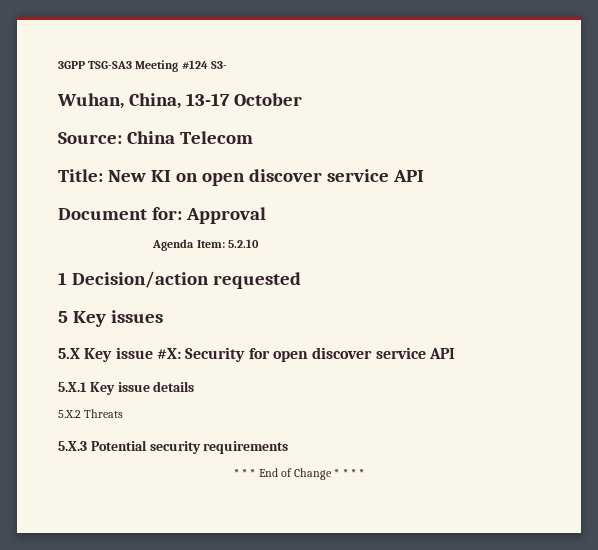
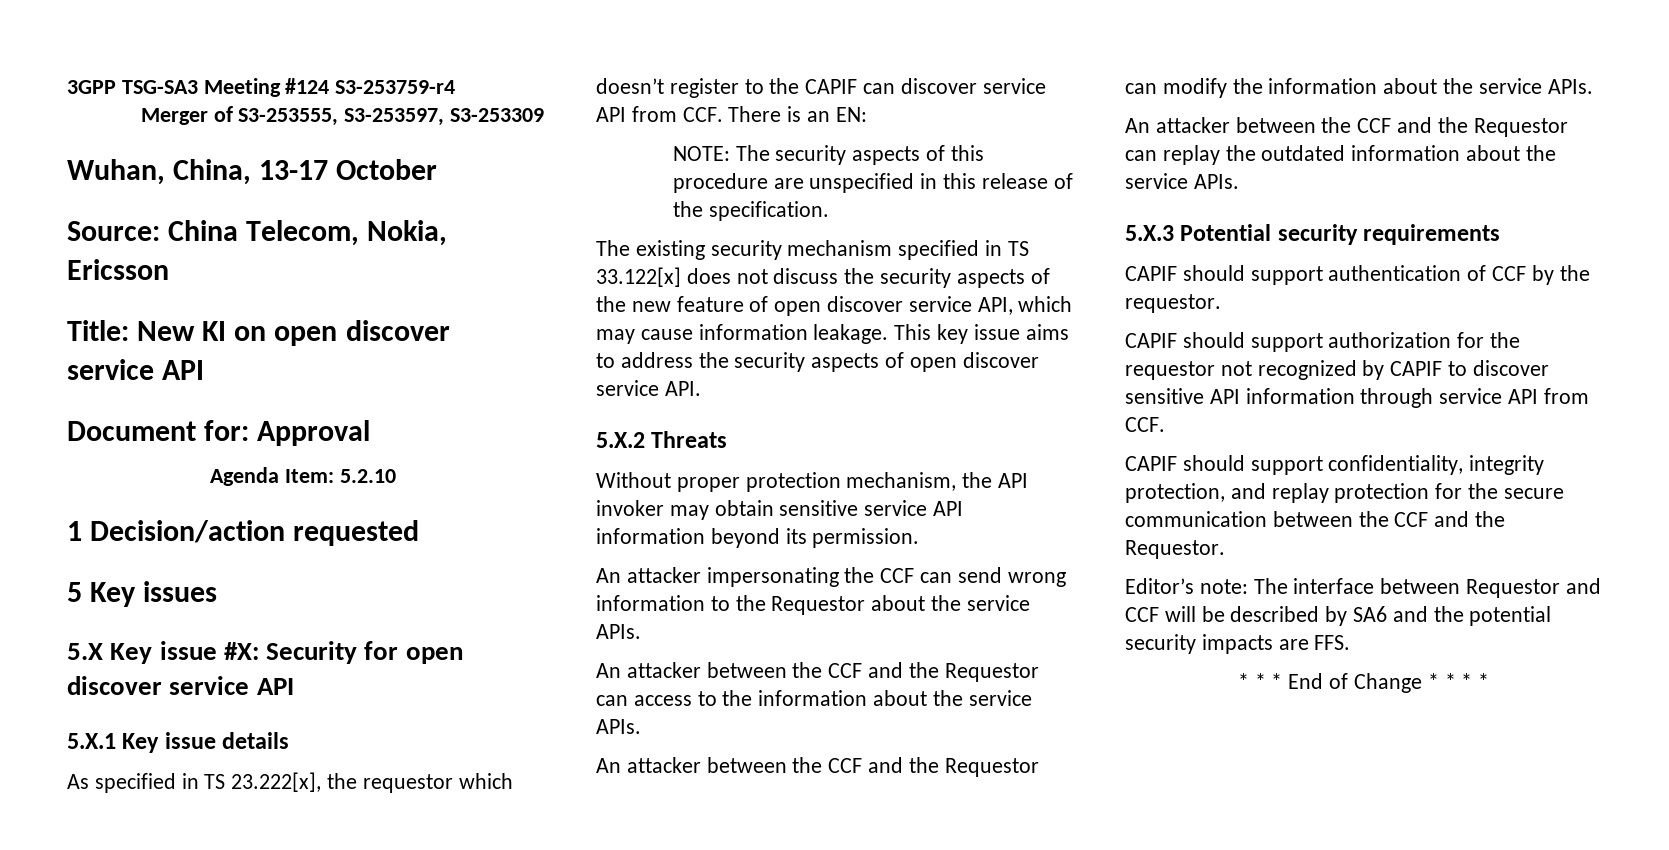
- 3GPP TSG-SA3 Meeting #124 S3-
+ 3GPP TSG-SA3 Meeting #124 S3-253759-r4
+ Merger of S3-253555, S3-253597, S3-253309
- Source: China Telecom
+ Source: China Telecom, Nokia, Ericsson
+ As specified in TS 23.222[x], the requestor which doesn’t register to the CAPIF can discover service API from CCF. There is an EN:
+ NOTE: The security aspects of this procedure are unspecified in this release of the specification.
+ The existing security mechanism specified in TS 33.122[x] does not discuss the security aspects of the new feature of open discover service API, which may cause information leakage. This key issue aims to address the security aspects of open discover service API.
  5.X.2 Threats
+ Without proper protection mechanism, the API invoker may obtain sensitive service API information beyond its permission.
+ An attacker impersonating the CCF can send wrong information to the Requestor about the service APIs.
+ An attacker between the CCF and the Requestor can access to the information about the service APIs.
+ An attacker between the CCF and the Requestor can modify the information about the service APIs.
+ An attacker between the CCF and the Requestor can replay the outdated information about the service APIs.
  5.X.3 Potential security requirements
+ CAPIF should support authentication of CCF by the requestor.
+ CAPIF should support authorization for the requestor not recognized by CAPIF to discover sensitive API information through service API from CCF.
+ CAPIF should support confidentiality, integrity protection, and replay protection for the secure communication between the CCF and the Requestor.
+ Editor’s note: The interface between Requestor and CCF will be described by SA6 and the potential security impacts are FFS.

